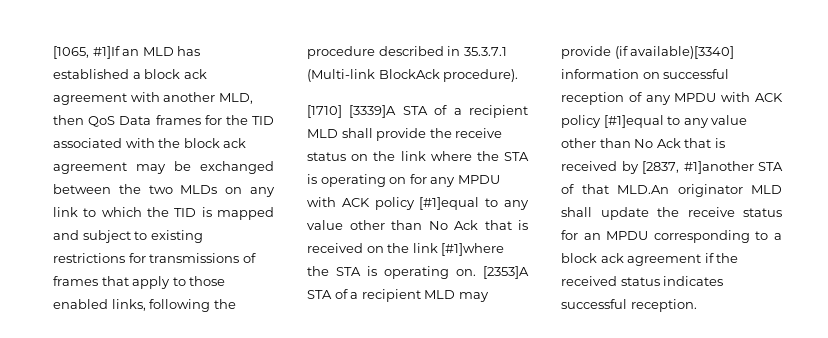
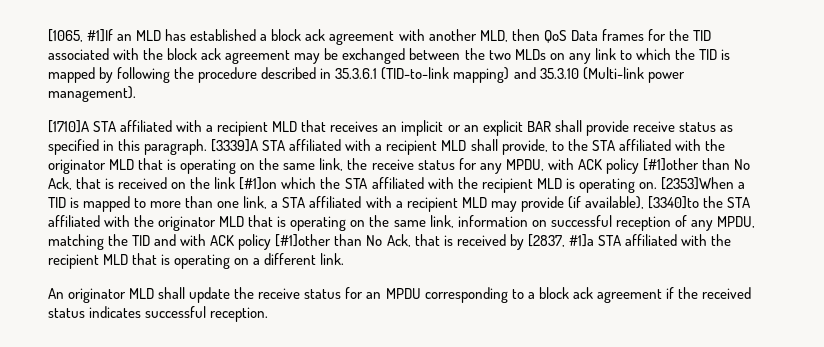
- [1065, #1]If an MLD has established a block ack agreement with another MLD, then QoS Data frames for the TID associated with the block ack agreement may be exchanged between the two MLDs on any link to which the TID is mapped and subject to existing restrictions for transmissions of frames that apply to those enabled links, following the procedure described in 35.3.7.1 (Multi-link BlockAck procedure).
- [1710] [3339]A STA of a recipient MLD shall provide the receive status on the link where the STA is operating on for any MPDU with ACK policy [#1]equal to any value other than No Ack that is received on the link [#1]where the STA is operating on. [2353]A STA of a recipient MLD may provide (if available)[3340] information on successful reception of any MPDU with ACK policy [#1]equal to any value other than No Ack that is received by [2837, #1]another STA of that MLD.An originator MLD shall update the receive status for an MPDU corresponding to a block ack agreement if the received status indicates successful reception.
+ [1065, #1]If an MLD has established a block ack agreement with another MLD, then QoS Data frames for the TID associated with the block ack agreement may be exchanged between the two MLDs on any link to which the TID is mapped by following the procedure described in 35.3.6.1 (TID-to-link mapping) and 35.3.10 (Multi-link power management).
+ [1710]A STA affiliated with a recipient MLD that receives an implicit or an explicit BAR shall provide receive status as specified in this paragraph. [3339]A STA affiliated with a recipient MLD shall provide, to the STA affiliated with the originator MLD that is operating on the same link, the receive status for any MPDU, with ACK policy [#1]other than No Ack, that is received on the link [#1]on which the STA affiliated with the recipient MLD is operating on. [2353]When a TID is mapped to more than one link, a STA affiliated with a recipient MLD may provide (if available), [3340]to the STA affiliated with the originator MLD that is operating on the same link, information on successful reception of any MPDU, matching the TID and with ACK policy [#1]other than No Ack, that is received by [2837, #1]a STA affiliated with the recipient MLD that is operating on a different link.
+ An originator MLD shall update the receive status for an MPDU corresponding to a block ack agreement if the received status indicates successful reception.

